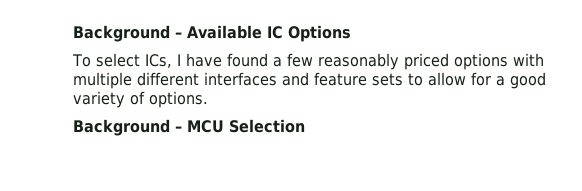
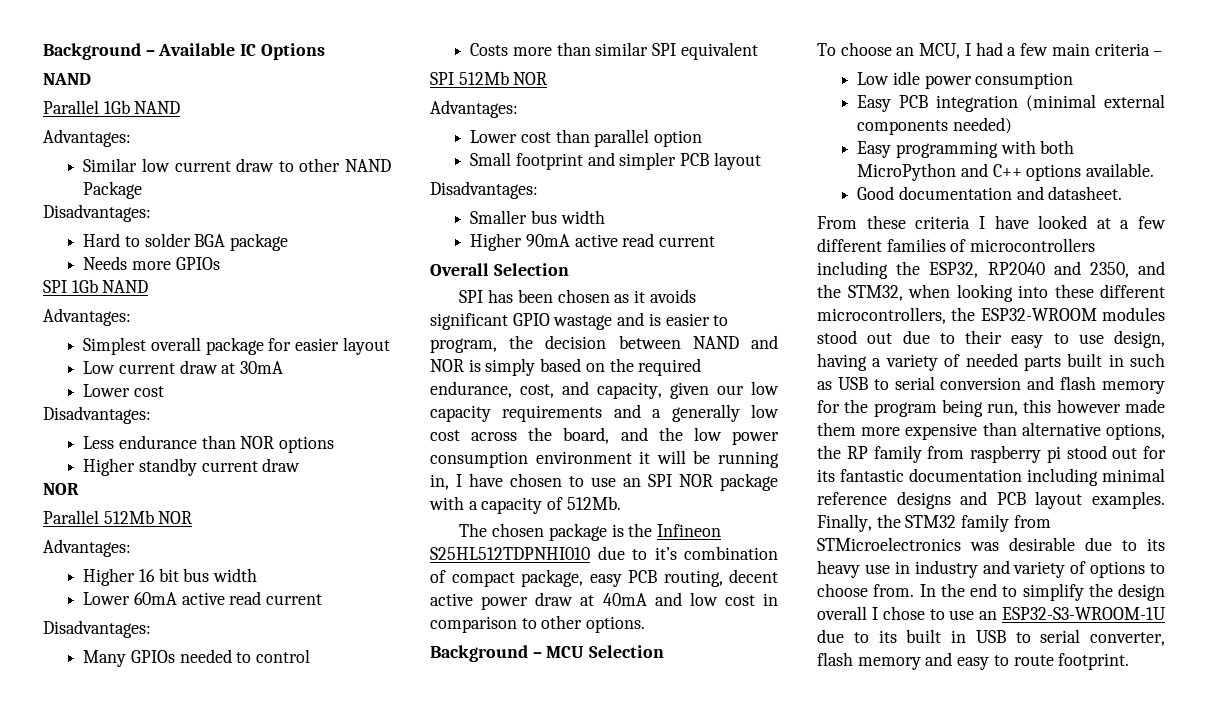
  Background – Available IC Options
- To select ICs, I have found a few reasonably priced options with multiple different interfaces and feature sets to allow for a good variety of options.
+ NAND
+ Parallel 1Gb NAND
+ Advantages:
+ Similar low current draw to other NAND Package
+ Disadvantages:
+ Hard to solder BGA package
+ Needs more GPIOs
+ SPI 1Gb NAND
+ Advantages:
+ Simplest overall package for easier layout
+ Low current draw at 30mA
+ Lower cost
+ Disadvantages:
+ Less endurance than NOR options
+ Higher standby current draw
+ NOR
+ Parallel 512Mb NOR
+ Advantages:
+ Higher 16 bit bus width
+ Lower 60mA active read current
+ Disadvantages:
+ Many GPIOs needed to control
+ Costs more than similar SPI equivalent
+ SPI 512Mb NOR
+ Advantages:
+ Lower cost than parallel option
+ Small footprint and simpler PCB layout
+ Disadvantages:
+ Smaller bus width
+ Higher 90mA active read current
+ Overall Selection
+ SPI has been chosen as it avoids significant GPIO wastage and is easier to program, the decision between NAND and NOR is simply based on the required endurance, cost, and capacity, given our low capacity requirements and a generally low cost across the board, and the low power consumption environment it will be running in, I have chosen to use an SPI NOR package with a capacity of 512Mb.
+ The chosen package is the Infineon S25HL512TDPNHI010 due to it’s combination of compact package, easy PCB routing, decent active power draw at 40mA and low cost in comparison to other options.
+ To choose an MCU, I had a few main criteria –
+ Low idle power consumption
+ Easy PCB integration (minimal external components needed)
+ Easy programming with both MicroPython and C++ options available.
+ Good documentation and datasheet.
+ From these criteria I have looked at a few different families of microcontrollers including the ESP32, RP2040 and 2350, and the STM32, when looking into these different microcontrollers, the ESP32-WROOM modules stood out due to their easy to use design, having a variety of needed parts built in such as USB to serial conversion and flash memory for the program being run, this however made them more expensive than alternative options, the RP family from raspberry pi stood out for its fantastic documentation including minimal reference designs and PCB layout examples. Finally, the STM32 family from STMicroelectronics was desirable due to its heavy use in industry and variety of options to choose from. In the end to simplify the design overall I chose to use an ESP32-S3-WROOM-1U due to its built in USB to serial converter, flash memory and easy to route footprint.

